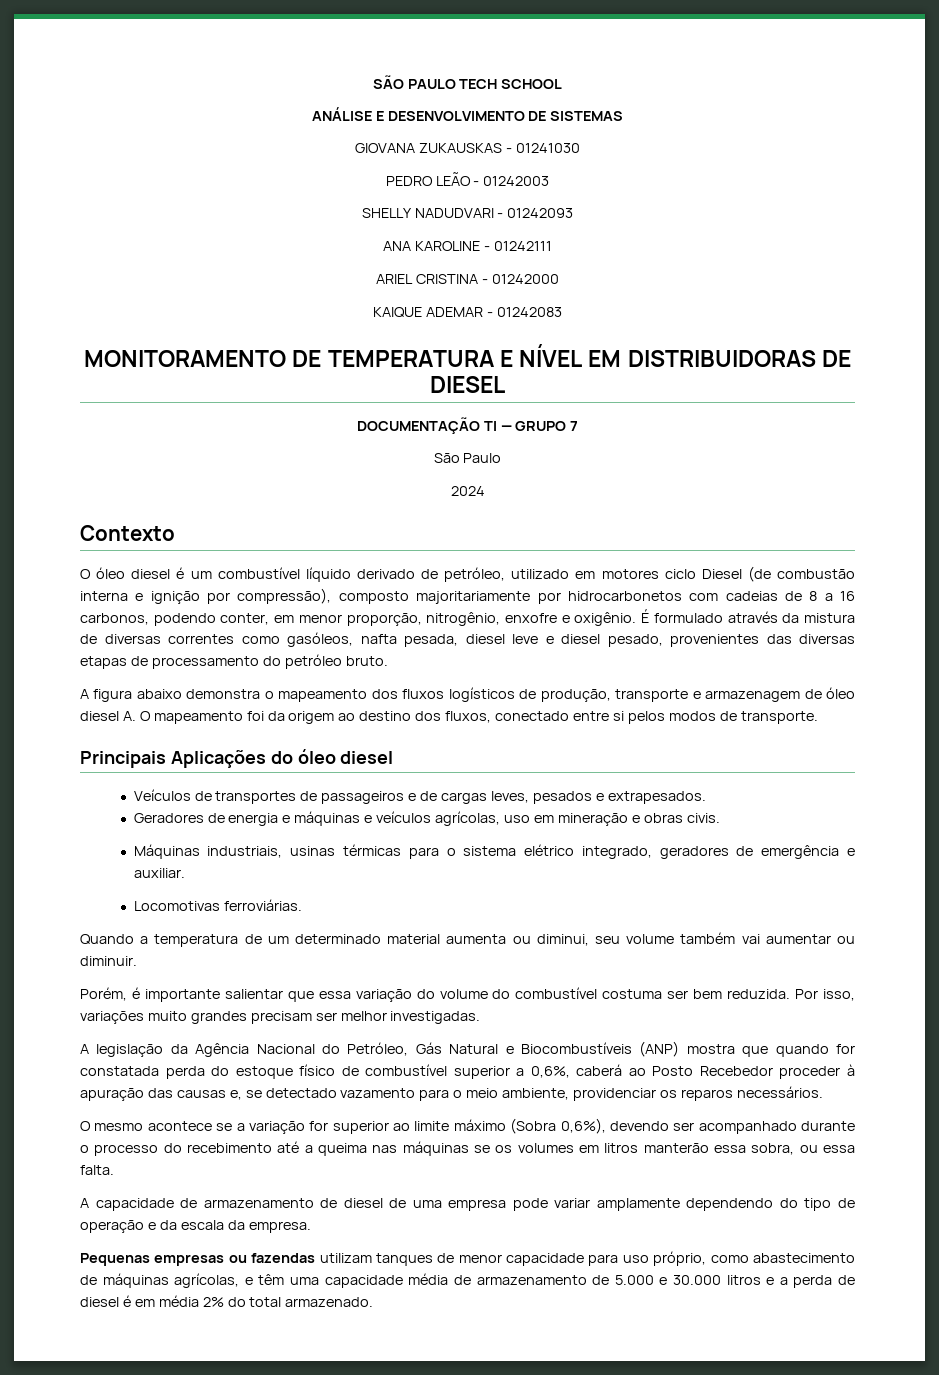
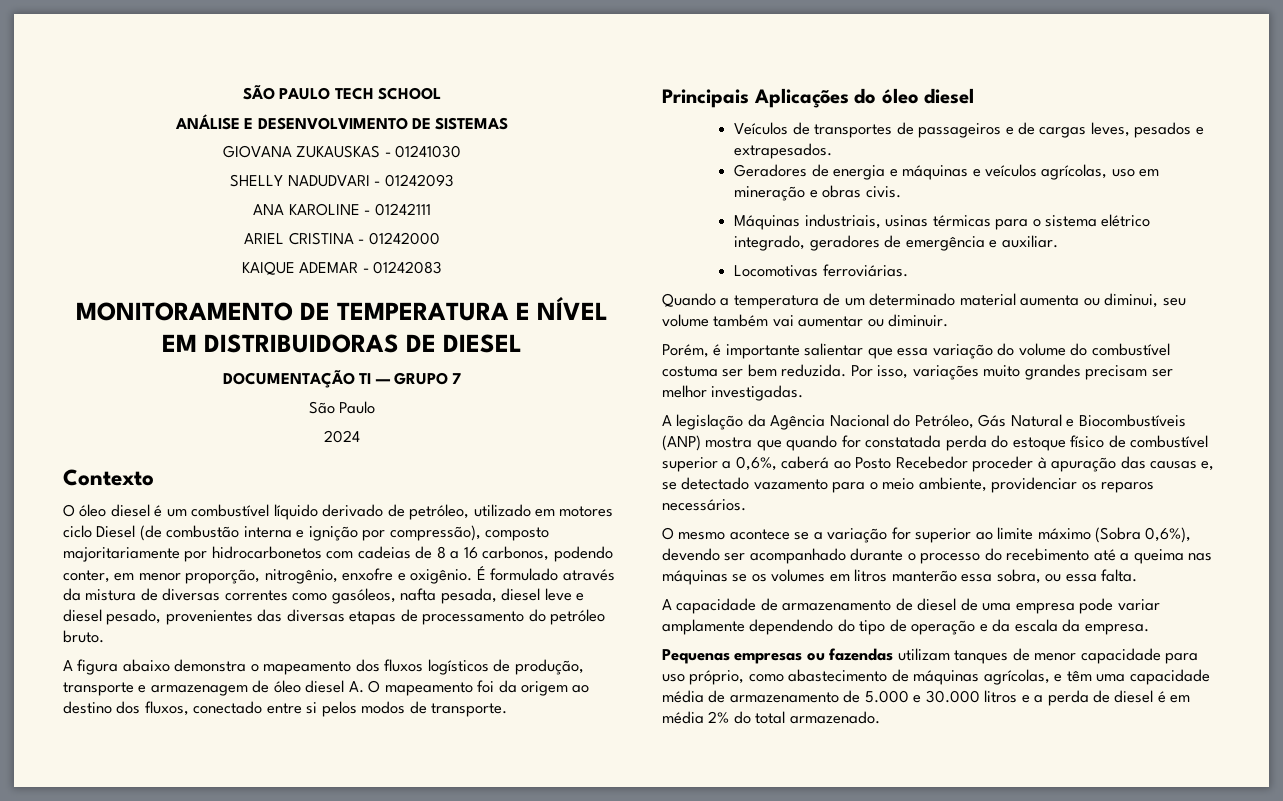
- PEDRO LEÃO - 01242003

